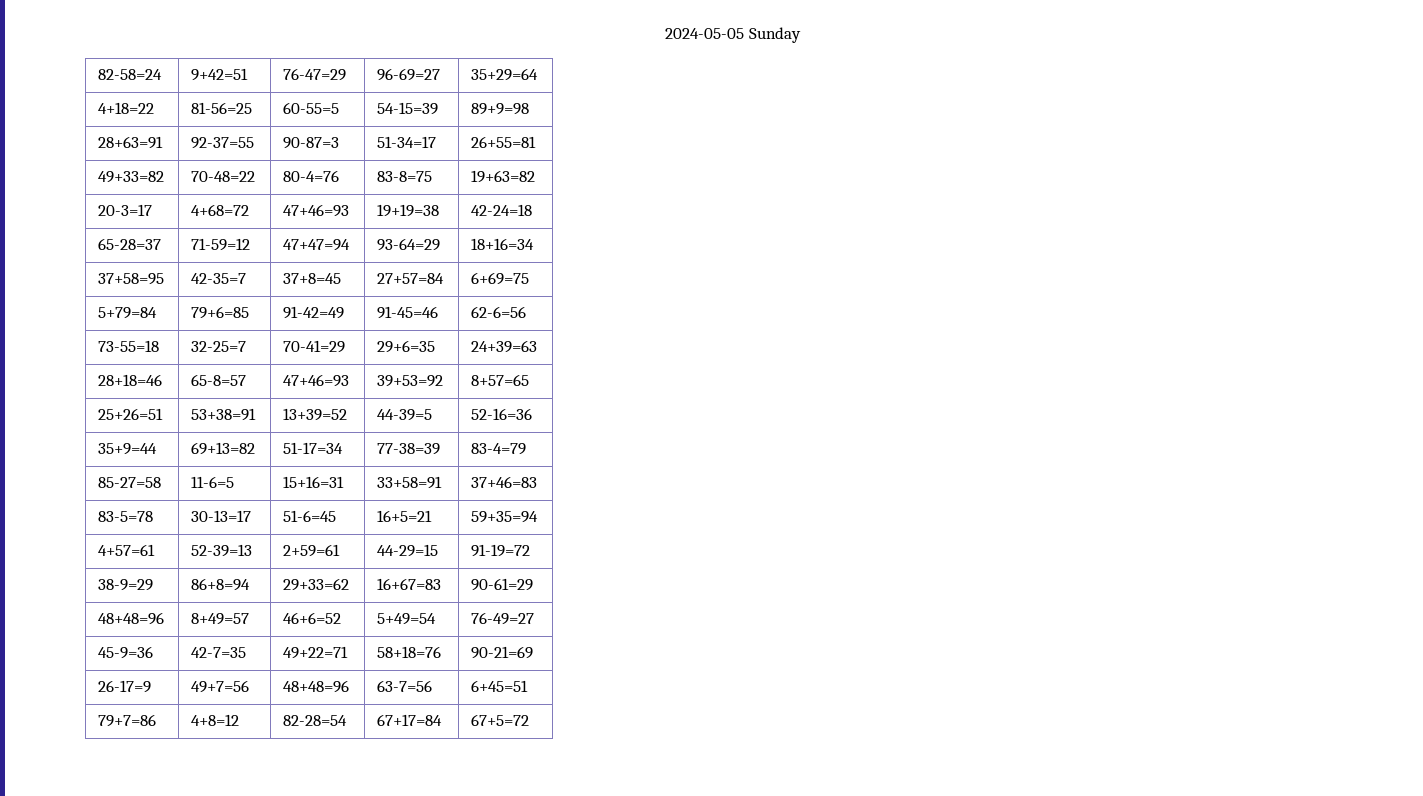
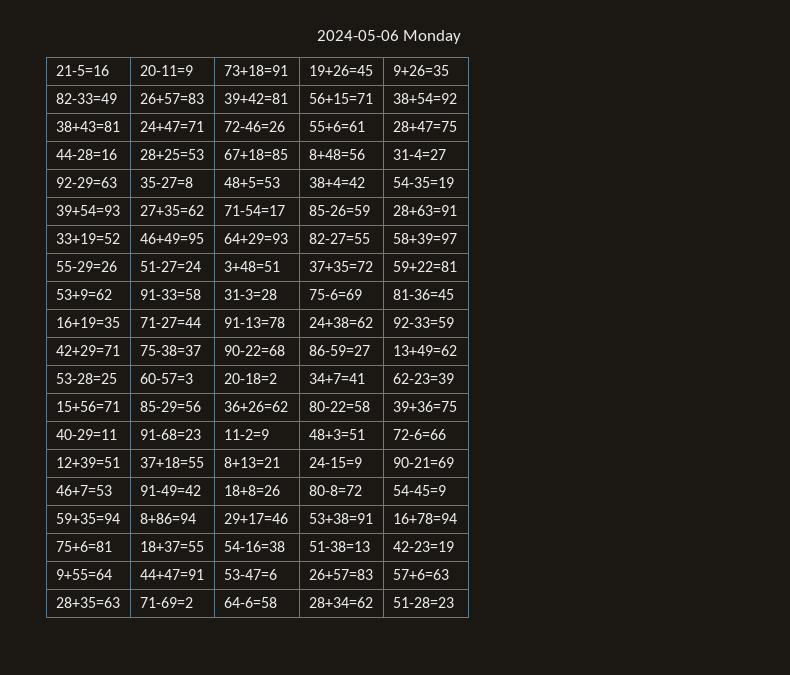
- 2024-05-05 Sunday
- 82-58=24 | 9+42=51 | 76-47=29 | 96-69=27 | 35+29=64
- 4+18=22 | 81-56=25 | 60-55=5 | 54-15=39 | 89+9=98
- 28+63=91 | 92-37=55 | 90-87=3 | 51-34=17 | 26+55=81
- 49+33=82 | 70-48=22 | 80-4=76 | 83-8=75 | 19+63=82
- 20-3=17 | 4+68=72 | 47+46=93 | 19+19=38 | 42-24=18
- 65-28=37 | 71-59=12 | 47+47=94 | 93-64=29 | 18+16=34
- 37+58=95 | 42-35=7 | 37+8=45 | 27+57=84 | 6+69=75
- 5+79=84 | 79+6=85 | 91-42=49 | 91-45=46 | 62-6=56
- 73-55=18 | 32-25=7 | 70-41=29 | 29+6=35 | 24+39=63
- 28+18=46 | 65-8=57 | 47+46=93 | 39+53=92 | 8+57=65
- 25+26=51 | 53+38=91 | 13+39=52 | 44-39=5 | 52-16=36
- 35+9=44 | 69+13=82 | 51-17=34 | 77-38=39 | 83-4=79
- 85-27=58 | 11-6=5 | 15+16=31 | 33+58=91 | 37+46=83
- 83-5=78 | 30-13=17 | 51-6=45 | 16+5=21 | 59+35=94
- 4+57=61 | 52-39=13 | 2+59=61 | 44-29=15 | 91-19=72
- 38-9=29 | 86+8=94 | 29+33=62 | 16+67=83 | 90-61=29
- 48+48=96 | 8+49=57 | 46+6=52 | 5+49=54 | 76-49=27
- 45-9=36 | 42-7=35 | 49+22=71 | 58+18=76 | 90-21=69
- 26-17=9 | 49+7=56 | 48+48=96 | 63-7=56 | 6+45=51
- 79+7=86 | 4+8=12 | 82-28=54 | 67+17=84 | 67+5=72
+ 2024-05-06 Monday
+ 21-5=16 | 20-11=9 | 73+18=91 | 19+26=45 | 9+26=35
+ 82-33=49 | 26+57=83 | 39+42=81 | 56+15=71 | 38+54=92
+ 38+43=81 | 24+47=71 | 72-46=26 | 55+6=61 | 28+47=75
+ 44-28=16 | 28+25=53 | 67+18=85 | 8+48=56 | 31-4=27
+ 92-29=63 | 35-27=8 | 48+5=53 | 38+4=42 | 54-35=19
+ 39+54=93 | 27+35=62 | 71-54=17 | 85-26=59 | 28+63=91
+ 33+19=52 | 46+49=95 | 64+29=93 | 82-27=55 | 58+39=97
+ 55-29=26 | 51-27=24 | 3+48=51 | 37+35=72 | 59+22=81
+ 53+9=62 | 91-33=58 | 31-3=28 | 75-6=69 | 81-36=45
+ 16+19=35 | 71-27=44 | 91-13=78 | 24+38=62 | 92-33=59
+ 42+29=71 | 75-38=37 | 90-22=68 | 86-59=27 | 13+49=62
+ 53-28=25 | 60-57=3 | 20-18=2 | 34+7=41 | 62-23=39
+ 15+56=71 | 85-29=56 | 36+26=62 | 80-22=58 | 39+36=75
+ 40-29=11 | 91-68=23 | 11-2=9 | 48+3=51 | 72-6=66
+ 12+39=51 | 37+18=55 | 8+13=21 | 24-15=9 | 90-21=69
+ 46+7=53 | 91-49=42 | 18+8=26 | 80-8=72 | 54-45=9
+ 59+35=94 | 8+86=94 | 29+17=46 | 53+38=91 | 16+78=94
+ 75+6=81 | 18+37=55 | 54-16=38 | 51-38=13 | 42-23=19
+ 9+55=64 | 44+47=91 | 53-47=6 | 26+57=83 | 57+6=63
+ 28+35=63 | 71-69=2 | 64-6=58 | 28+34=62 | 51-28=23

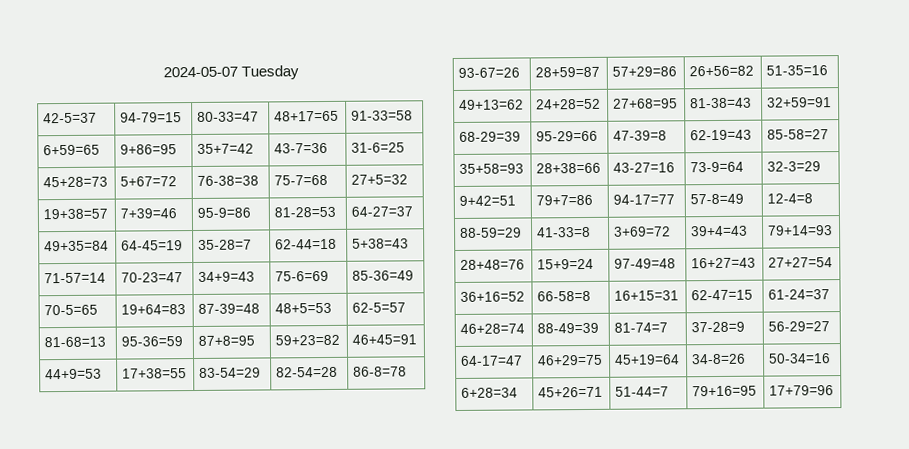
- 2024-05-06 Monday
- 21-5=16 | 20-11=9 | 73+18=91 | 19+26=45 | 9+26=35
- 82-33=49 | 26+57=83 | 39+42=81 | 56+15=71 | 38+54=92
- 38+43=81 | 24+47=71 | 72-46=26 | 55+6=61 | 28+47=75
- 44-28=16 | 28+25=53 | 67+18=85 | 8+48=56 | 31-4=27
- 92-29=63 | 35-27=8 | 48+5=53 | 38+4=42 | 54-35=19
- 39+54=93 | 27+35=62 | 71-54=17 | 85-26=59 | 28+63=91
- 33+19=52 | 46+49=95 | 64+29=93 | 82-27=55 | 58+39=97
- 55-29=26 | 51-27=24 | 3+48=51 | 37+35=72 | 59+22=81
- 53+9=62 | 91-33=58 | 31-3=28 | 75-6=69 | 81-36=45
- 16+19=35 | 71-27=44 | 91-13=78 | 24+38=62 | 92-33=59
- 42+29=71 | 75-38=37 | 90-22=68 | 86-59=27 | 13+49=62
- 53-28=25 | 60-57=3 | 20-18=2 | 34+7=41 | 62-23=39
- 15+56=71 | 85-29=56 | 36+26=62 | 80-22=58 | 39+36=75
- 40-29=11 | 91-68=23 | 11-2=9 | 48+3=51 | 72-6=66
- 12+39=51 | 37+18=55 | 8+13=21 | 24-15=9 | 90-21=69
- 46+7=53 | 91-49=42 | 18+8=26 | 80-8=72 | 54-45=9
- 59+35=94 | 8+86=94 | 29+17=46 | 53+38=91 | 16+78=94
- 75+6=81 | 18+37=55 | 54-16=38 | 51-38=13 | 42-23=19
- 9+55=64 | 44+47=91 | 53-47=6 | 26+57=83 | 57+6=63
- 28+35=63 | 71-69=2 | 64-6=58 | 28+34=62 | 51-28=23
+ 2024-05-07 Tuesday
+ 42-5=37 | 94-79=15 | 80-33=47 | 48+17=65 | 91-33=58
+ 6+59=65 | 9+86=95 | 35+7=42 | 43-7=36 | 31-6=25
+ 45+28=73 | 5+67=72 | 76-38=38 | 75-7=68 | 27+5=32
+ 19+38=57 | 7+39=46 | 95-9=86 | 81-28=53 | 64-27=37
+ 49+35=84 | 64-45=19 | 35-28=7 | 62-44=18 | 5+38=43
+ 71-57=14 | 70-23=47 | 34+9=43 | 75-6=69 | 85-36=49
+ 70-5=65 | 19+64=83 | 87-39=48 | 48+5=53 | 62-5=57
+ 81-68=13 | 95-36=59 | 87+8=95 | 59+23=82 | 46+45=91
+ 44+9=53 | 17+38=55 | 83-54=29 | 82-54=28 | 86-8=78
+ 93-67=26 | 28+59=87 | 57+29=86 | 26+56=82 | 51-35=16
+ 49+13=62 | 24+28=52 | 27+68=95 | 81-38=43 | 32+59=91
+ 68-29=39 | 95-29=66 | 47-39=8 | 62-19=43 | 85-58=27
+ 35+58=93 | 28+38=66 | 43-27=16 | 73-9=64 | 32-3=29
+ 9+42=51 | 79+7=86 | 94-17=77 | 57-8=49 | 12-4=8
+ 88-59=29 | 41-33=8 | 3+69=72 | 39+4=43 | 79+14=93
+ 28+48=76 | 15+9=24 | 97-49=48 | 16+27=43 | 27+27=54
+ 36+16=52 | 66-58=8 | 16+15=31 | 62-47=15 | 61-24=37
+ 46+28=74 | 88-49=39 | 81-74=7 | 37-28=9 | 56-29=27
+ 64-17=47 | 46+29=75 | 45+19=64 | 34-8=26 | 50-34=16
+ 6+28=34 | 45+26=71 | 51-44=7 | 79+16=95 | 17+79=96

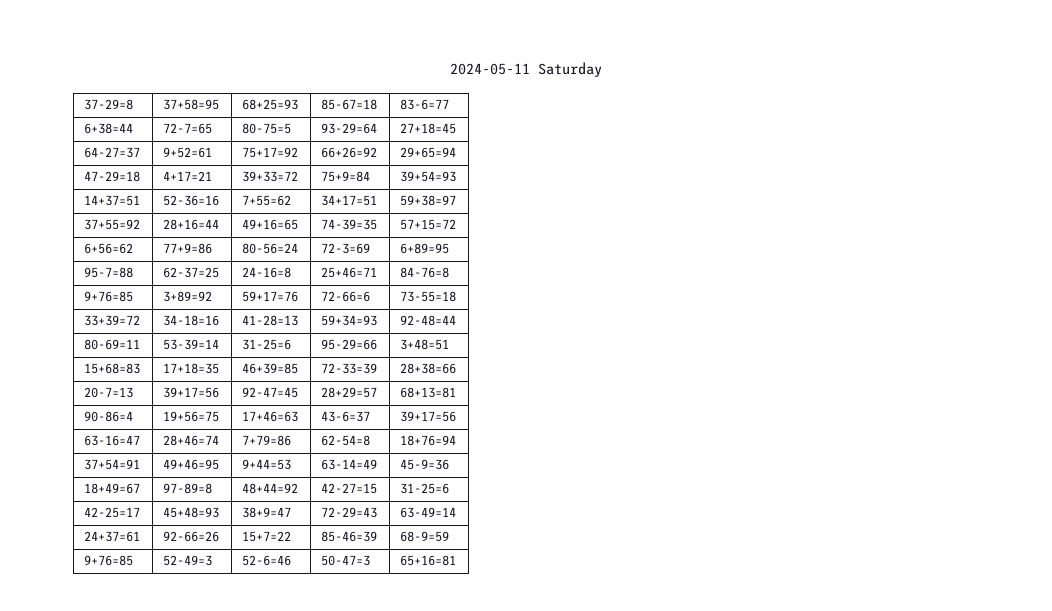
- 2024-05-07 Tuesday
- 42-5=37 | 94-79=15 | 80-33=47 | 48+17=65 | 91-33=58
- 6+59=65 | 9+86=95 | 35+7=42 | 43-7=36 | 31-6=25
- 45+28=73 | 5+67=72 | 76-38=38 | 75-7=68 | 27+5=32
- 19+38=57 | 7+39=46 | 95-9=86 | 81-28=53 | 64-27=37
- 49+35=84 | 64-45=19 | 35-28=7 | 62-44=18 | 5+38=43
- 71-57=14 | 70-23=47 | 34+9=43 | 75-6=69 | 85-36=49
- 70-5=65 | 19+64=83 | 87-39=48 | 48+5=53 | 62-5=57
- 81-68=13 | 95-36=59 | 87+8=95 | 59+23=82 | 46+45=91
- 44+9=53 | 17+38=55 | 83-54=29 | 82-54=28 | 86-8=78
- 93-67=26 | 28+59=87 | 57+29=86 | 26+56=82 | 51-35=16
- 49+13=62 | 24+28=52 | 27+68=95 | 81-38=43 | 32+59=91
- 68-29=39 | 95-29=66 | 47-39=8 | 62-19=43 | 85-58=27
- 35+58=93 | 28+38=66 | 43-27=16 | 73-9=64 | 32-3=29
- 9+42=51 | 79+7=86 | 94-17=77 | 57-8=49 | 12-4=8
- 88-59=29 | 41-33=8 | 3+69=72 | 39+4=43 | 79+14=93
- 28+48=76 | 15+9=24 | 97-49=48 | 16+27=43 | 27+27=54
- 36+16=52 | 66-58=8 | 16+15=31 | 62-47=15 | 61-24=37
- 46+28=74 | 88-49=39 | 81-74=7 | 37-28=9 | 56-29=27
- 64-17=47 | 46+29=75 | 45+19=64 | 34-8=26 | 50-34=16
- 6+28=34 | 45+26=71 | 51-44=7 | 79+16=95 | 17+79=96
+ 2024-05-11 Saturday
+ 37-29=8 | 37+58=95 | 68+25=93 | 85-67=18 | 83-6=77
+ 6+38=44 | 72-7=65 | 80-75=5 | 93-29=64 | 27+18=45
+ 64-27=37 | 9+52=61 | 75+17=92 | 66+26=92 | 29+65=94
+ 47-29=18 | 4+17=21 | 39+33=72 | 75+9=84 | 39+54=93
+ 14+37=51 | 52-36=16 | 7+55=62 | 34+17=51 | 59+38=97
+ 37+55=92 | 28+16=44 | 49+16=65 | 74-39=35 | 57+15=72
+ 6+56=62 | 77+9=86 | 80-56=24 | 72-3=69 | 6+89=95
+ 95-7=88 | 62-37=25 | 24-16=8 | 25+46=71 | 84-76=8
+ 9+76=85 | 3+89=92 | 59+17=76 | 72-66=6 | 73-55=18
+ 33+39=72 | 34-18=16 | 41-28=13 | 59+34=93 | 92-48=44
+ 80-69=11 | 53-39=14 | 31-25=6 | 95-29=66 | 3+48=51
+ 15+68=83 | 17+18=35 | 46+39=85 | 72-33=39 | 28+38=66
+ 20-7=13 | 39+17=56 | 92-47=45 | 28+29=57 | 68+13=81
+ 90-86=4 | 19+56=75 | 17+46=63 | 43-6=37 | 39+17=56
+ 63-16=47 | 28+46=74 | 7+79=86 | 62-54=8 | 18+76=94
+ 37+54=91 | 49+46=95 | 9+44=53 | 63-14=49 | 45-9=36
+ 18+49=67 | 97-89=8 | 48+44=92 | 42-27=15 | 31-25=6
+ 42-25=17 | 45+48=93 | 38+9=47 | 72-29=43 | 63-49=14
+ 24+37=61 | 92-66=26 | 15+7=22 | 85-46=39 | 68-9=59
+ 9+76=85 | 52-49=3 | 52-6=46 | 50-47=3 | 65+16=81

